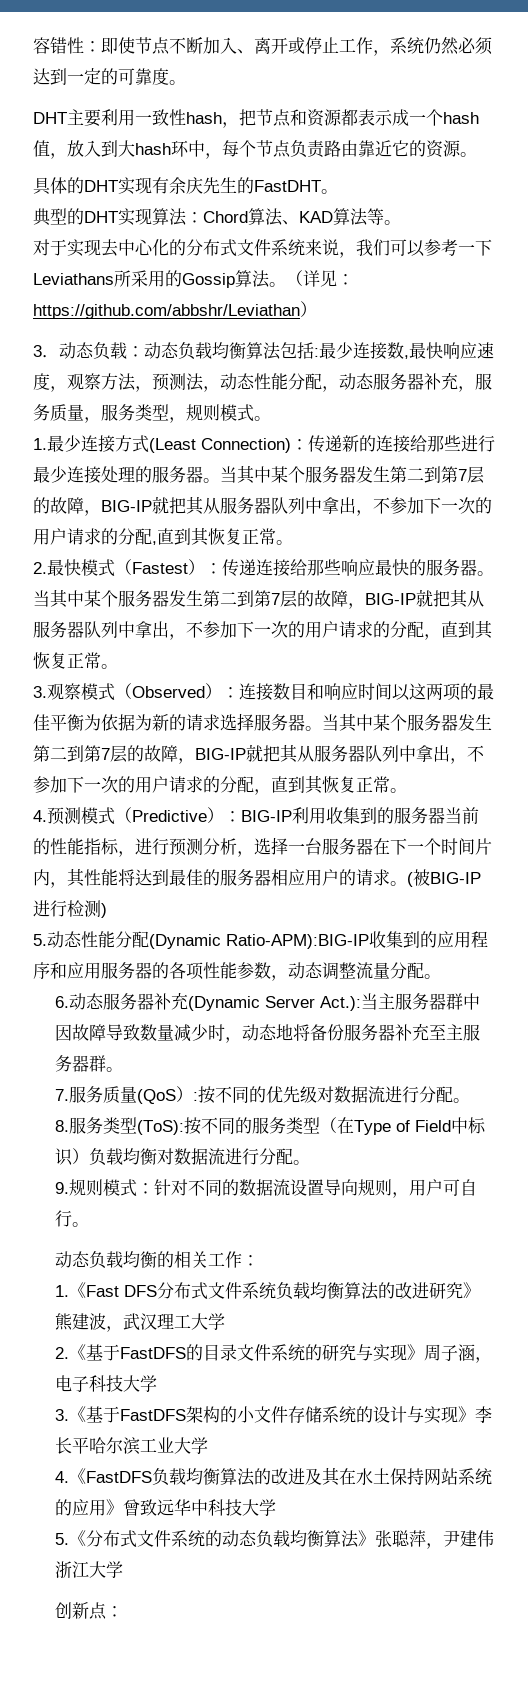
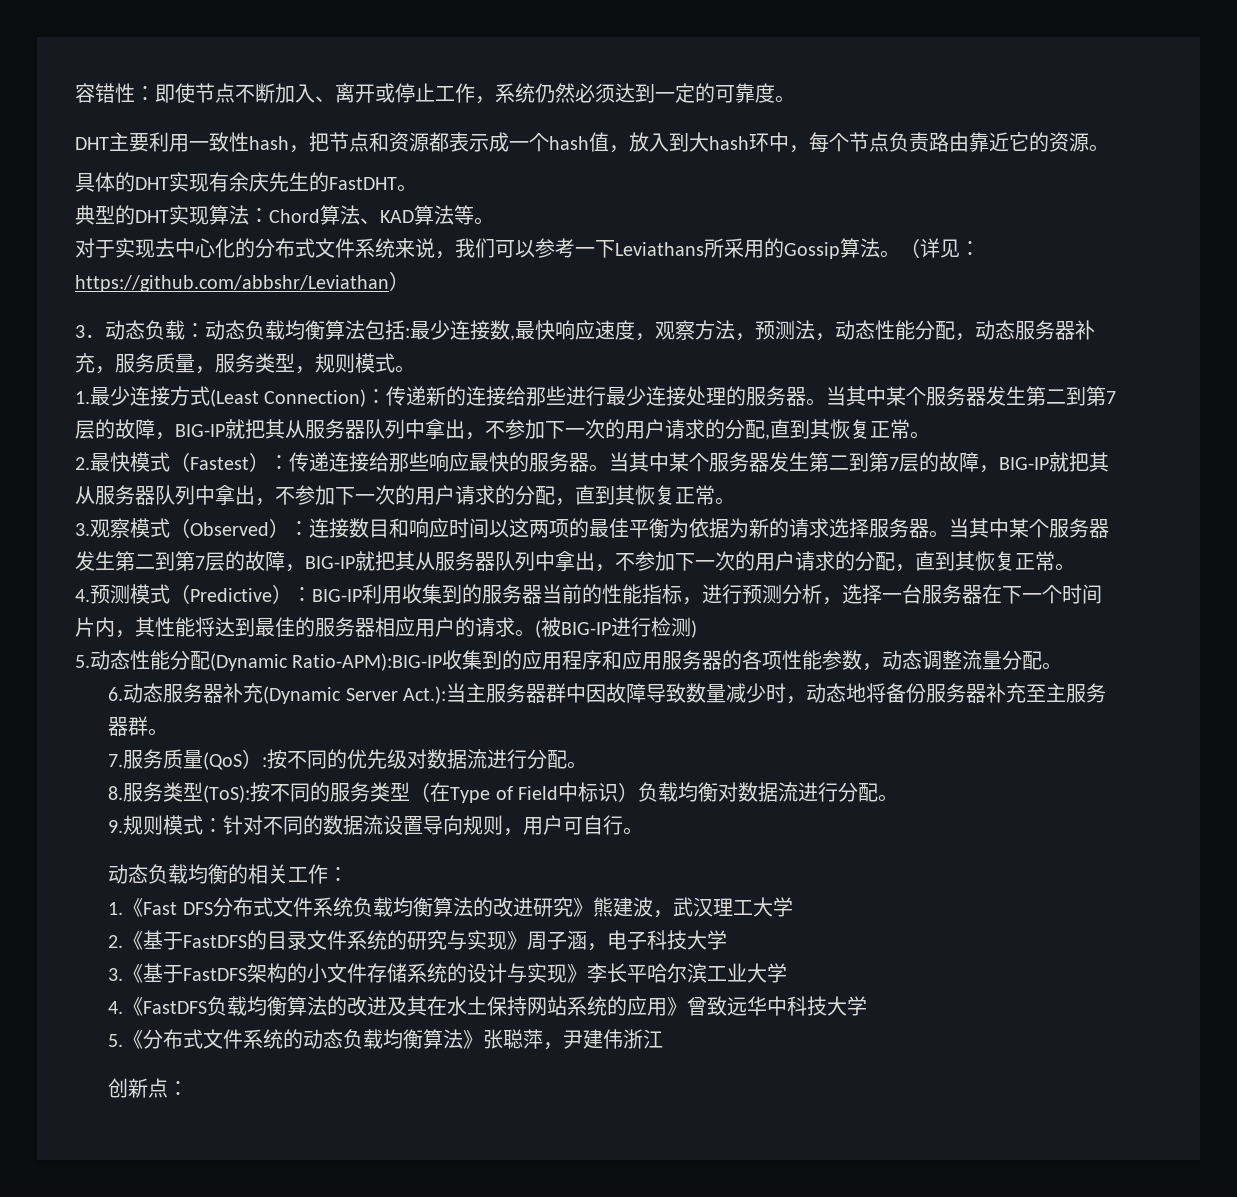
- 5.《分布式文件系统的动态负载均衡算法》张聪萍，尹建伟浙江大学
+ 5.《分布式文件系统的动态负载均衡算法》张聪萍，尹建伟浙江

